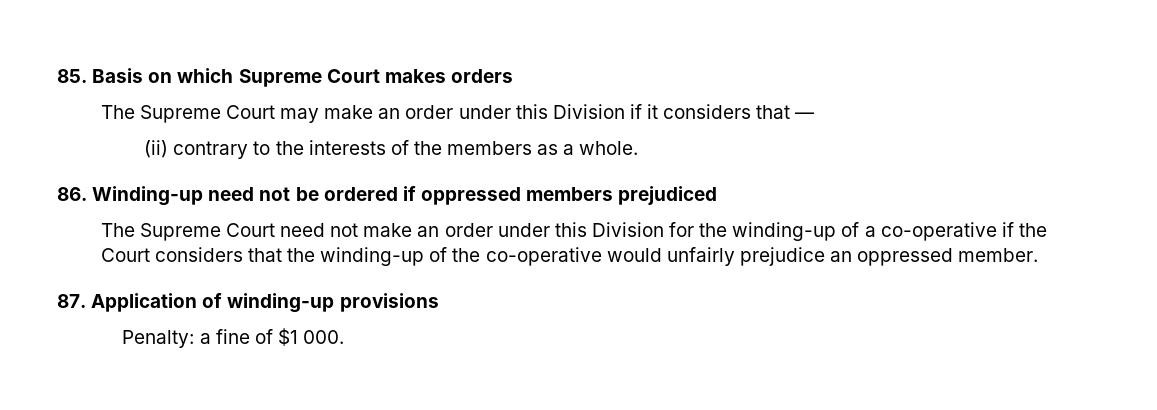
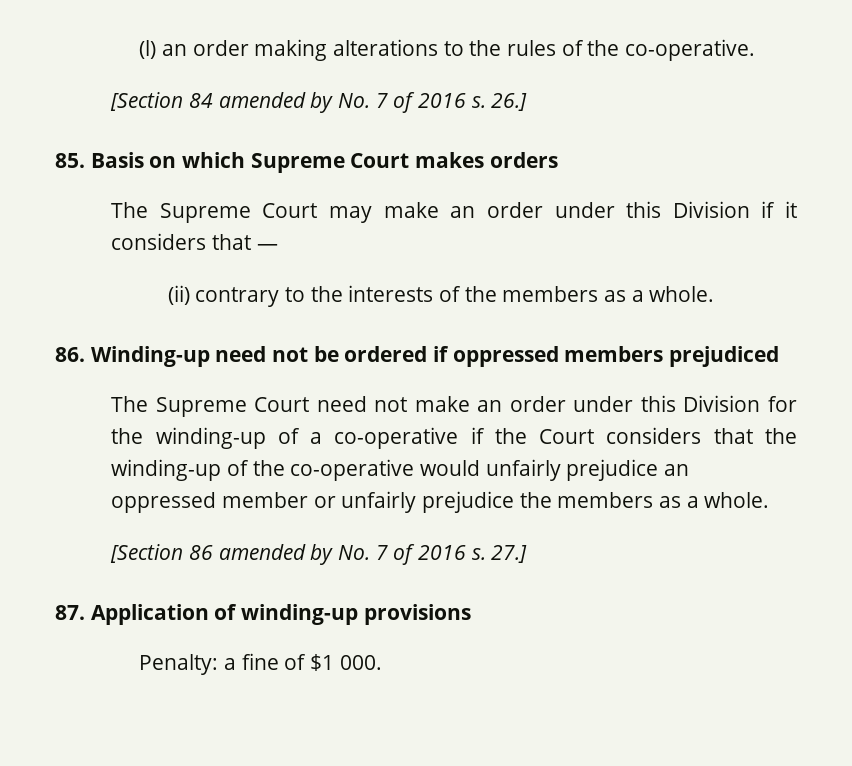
+ (l) an order making alterations to the rules of the co-operative.
+ [Section 84 amended by No. 7 of 2016 s. 26.]
- The Supreme Court need not make an order under this Division for the winding-up of a co-operative if the Court considers that the winding-up of the co-operative would unfairly prejudice an oppressed member.
+ The Supreme Court need not make an order under this Division for the winding-up of a co-operative if the Court considers that the winding-up of the co-operative would unfairly prejudice an oppressed member or unfairly prejudice the members as a whole.
+ [Section 86 amended by No. 7 of 2016 s. 27.]

